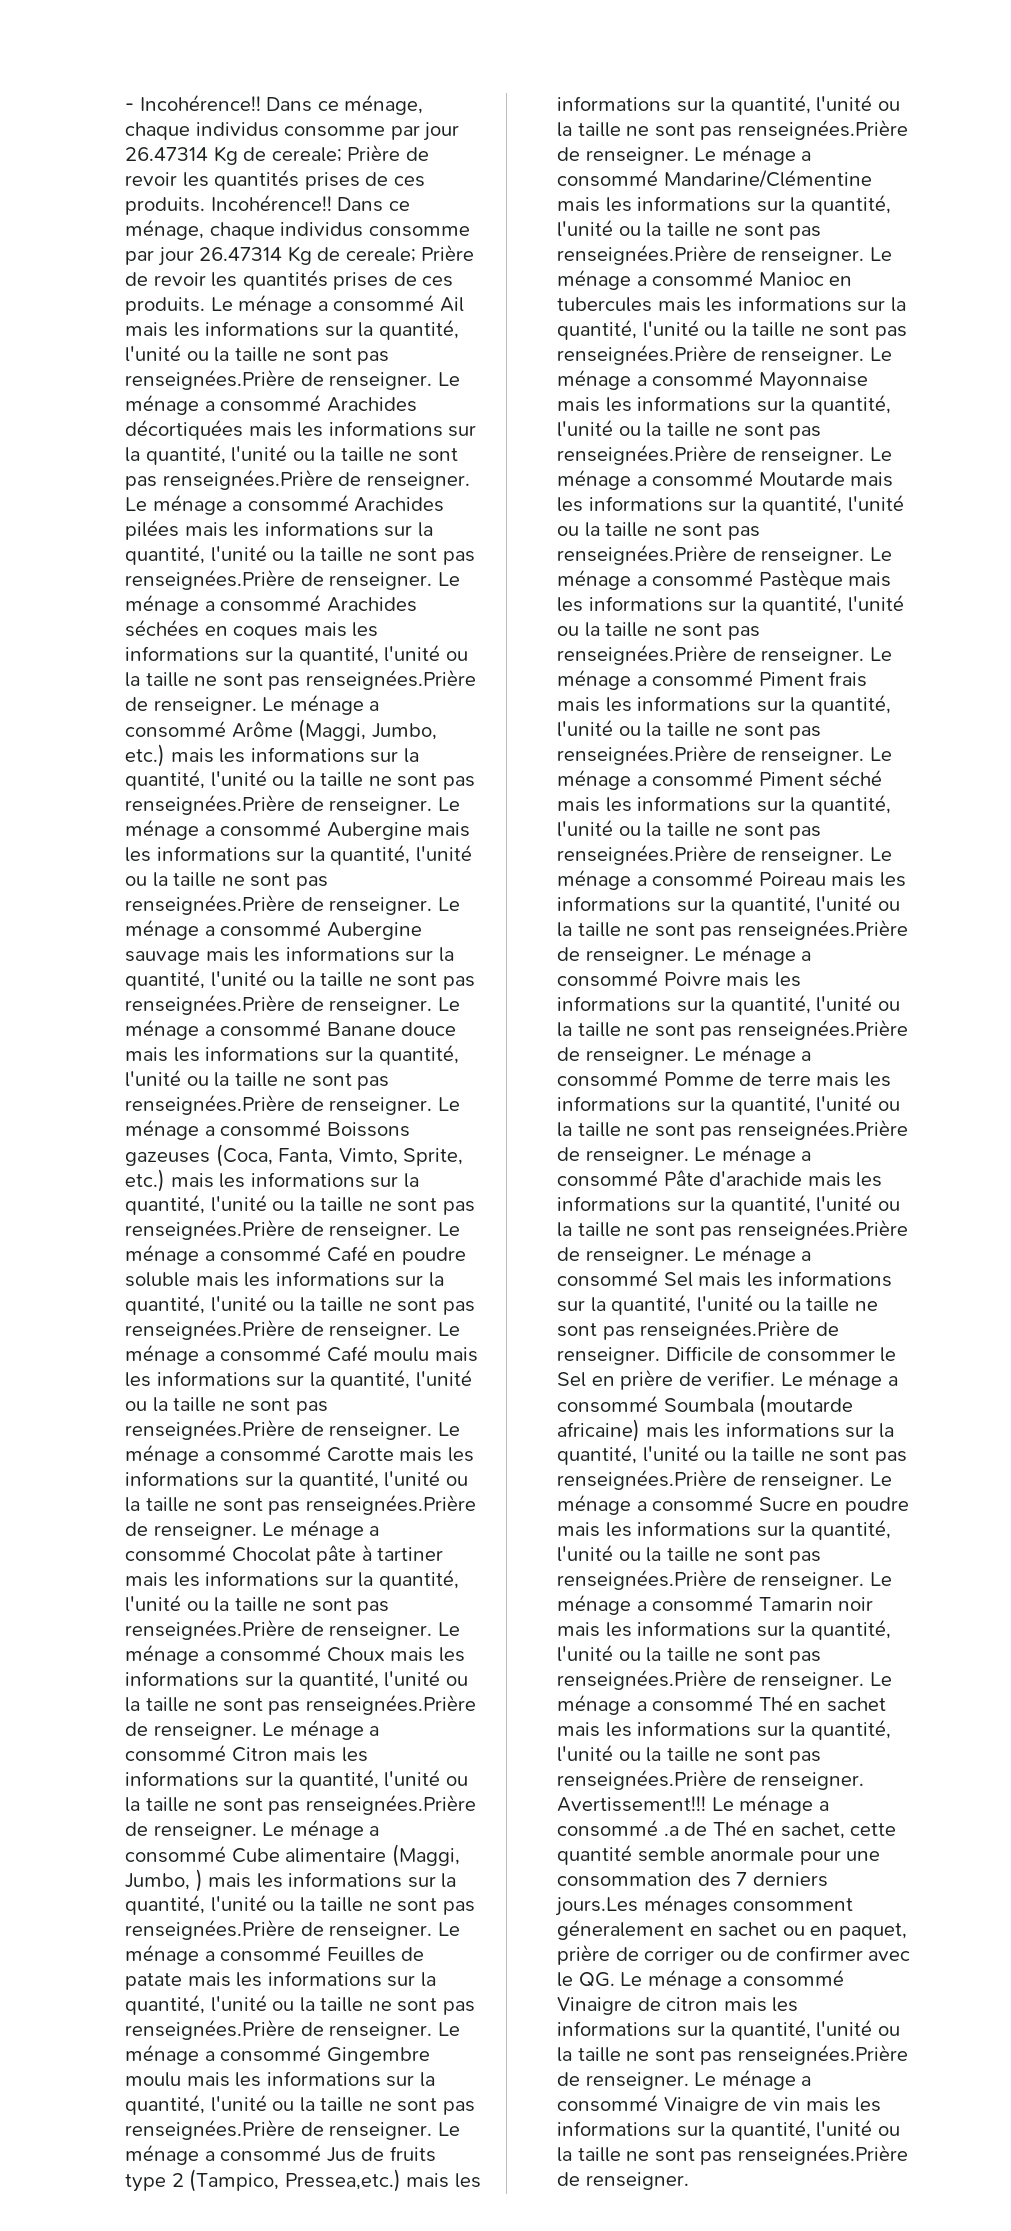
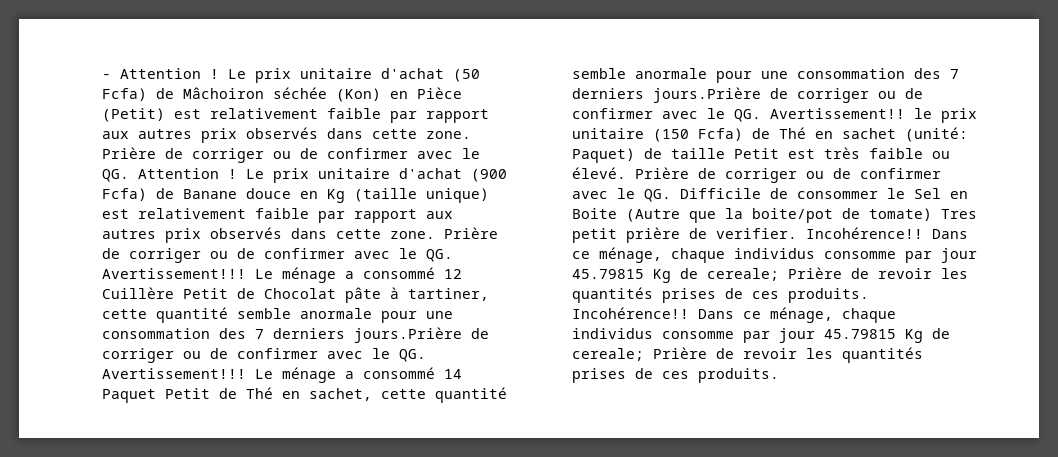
- - Incohérence!! Dans ce ménage, chaque individus consomme par jour 26.47314 Kg de cereale; Prière de revoir les quantités prises de ces produits. Incohérence!! Dans ce ménage, chaque individus consomme par jour 26.47314 Kg de cereale; Prière de revoir les quantités prises de ces produits. Le ménage a consommé Ail mais les informations sur la quantité, l'unité ou la taille ne sont pas renseignées.Prière de renseigner. Le ménage a consommé Arachides décortiquées mais les informations sur la quantité, l'unité ou la taille ne sont pas renseignées.Prière de renseigner. Le ménage a consommé Arachides pilées mais les informations sur la quantité, l'unité ou la taille ne sont pas renseignées.Prière de renseigner. Le ménage a consommé Arachides séchées en coques mais les informations sur la quantité, l'unité ou la taille ne sont pas renseignées.Prière de renseigner. Le ménage a consommé Arôme (Maggi, Jumbo, etc.) mais les informations sur la quantité, l'unité ou la taille ne sont pas renseignées.Prière de renseigner. Le ménage a consommé Aubergine mais les informations sur la quantité, l'unité ou la taille ne sont pas renseignées.Prière de renseigner. Le ménage a consommé Aubergine sauvage mais les informations sur la quantité, l'unité ou la taille ne sont pas renseignées.Prière de renseigner. Le ménage a consommé Banane douce mais les informations sur la quantité, l'unité ou la taille ne sont pas renseignées.Prière de renseigner. Le ménage a consommé Boissons gazeuses (Coca, Fanta, Vimto, Sprite, etc.) mais les informations sur la quantité, l'unité ou la taille ne sont pas renseignées.Prière de renseigner. Le ménage a consommé Café en poudre soluble mais les informations sur la quantité, l'unité ou la taille ne sont pas renseignées.Prière de renseigner. Le ménage a consommé Café moulu mais les informations sur la quantité, l'unité ou la taille ne sont pas renseignées.Prière de renseigner. Le ménage a consommé Carotte mais les informations sur la quantité, l'unité ou la taille ne sont pas renseignées.Prière de renseigner. Le ménage a consommé Chocolat pâte à tartiner mais les informations sur la quantité, l'unité ou la taille ne sont pas renseignées.Prière de renseigner. Le ménage a consommé Choux mais les informations sur la quantité, l'unité ou la taille ne sont pas renseignées.Prière de renseigner. Le ménage a consommé Citron mais les informations sur la quantité, l'unité ou la taille ne sont pas renseignées.Prière de renseigner. Le ménage a consommé Cube alimentaire (Maggi, Jumbo, ) mais les informations sur la quantité, l'unité ou la taille ne sont pas renseignées.Prière de renseigner. Le ménage a consommé Feuilles de patate mais les informations sur la quantité, l'unité ou la taille ne sont pas renseignées.Prière de renseigner. Le ménage a consommé Gingembre moulu mais les informations sur la quantité, l'unité ou la taille ne sont pas renseignées.Prière de renseigner. Le ménage a consommé Jus de fruits type 2 (Tampico, Pressea,etc.) mais les informations sur la quantité, l'unité ou la taille ne sont pas renseignées.Prière de renseigner. Le ménage a consommé Mandarine/Clémentine mais les informations sur la quantité, l'unité ou la taille ne sont pas renseignées.Prière de renseigner. Le ménage a consommé Manioc en tubercules mais les informations sur la quantité, l'unité ou la taille ne sont pas renseignées.Prière de renseigner. Le ménage a consommé Mayonnaise mais les informations sur la quantité, l'unité ou la taille ne sont pas renseignées.Prière de renseigner. Le ménage a consommé Moutarde mais les informations sur la quantité, l'unité ou la taille ne sont pas renseignées.Prière de renseigner. Le ménage a consommé Pastèque mais les informations sur la quantité, l'unité ou la taille ne sont pas renseignées.Prière de renseigner. Le ménage a consommé Piment frais mais les informations sur la quantité, l'unité ou la taille ne sont pas renseignées.Prière de renseigner. Le ménage a consommé Piment séché mais les informations sur la quantité, l'unité ou la taille ne sont pas renseignées.Prière de renseigner. Le ménage a consommé Poireau mais les informations sur la quantité, l'unité ou la taille ne sont pas renseignées.Prière de renseigner. Le ménage a consommé Poivre mais les informations sur la quantité, l'unité ou la taille ne sont pas renseignées.Prière de renseigner. Le ménage a consommé Pomme de terre mais les informations sur la quantité, l'unité ou la taille ne sont pas renseignées.Prière de renseigner. Le ménage a consommé Pâte d'arachide mais les informations sur la quantité, l'unité ou la taille ne sont pas renseignées.Prière de renseigner. Le ménage a consommé Sel mais les informations sur la quantité, l'unité ou la taille ne sont pas renseignées.Prière de renseigner. Difficile de consommer le Sel en prière de verifier. Le ménage a consommé Soumbala (moutarde africaine) mais les informations sur la quantité, l'unité ou la taille ne sont pas renseignées.Prière de renseigner. Le ménage a consommé Sucre en poudre mais les informations sur la quantité, l'unité ou la taille ne sont pas renseignées.Prière de renseigner. Le ménage a consommé Tamarin noir mais les informations sur la quantité, l'unité ou la taille ne sont pas renseignées.Prière de renseigner. Le ménage a consommé Thé en sachet mais les informations sur la quantité, l'unité ou la taille ne sont pas renseignées.Prière de renseigner. Avertissement!!! Le ménage a consommé .a de Thé en sachet, cette quantité semble anormale pour une consommation des 7 derniers jours.Les ménages consomment géneralement en sachet ou en paquet, prière de corriger ou de confirmer avec le QG. Le ménage a consommé Vinaigre de citron mais les informations sur la quantité, l'unité ou la taille ne sont pas renseignées.Prière de renseigner. Le ménage a consommé Vinaigre de vin mais les informations sur la quantité, l'unité ou la taille ne sont pas renseignées.Prière de renseigner.
+ - Attention ! Le prix unitaire d'achat (50 Fcfa) de Mâchoiron séchée (Kon) en Pièce (Petit) est relativement faible par rapport aux autres prix observés dans cette zone. Prière de corriger ou de confirmer avec le QG. Attention ! Le prix unitaire d'achat (900 Fcfa) de Banane douce en Kg (taille unique) est relativement faible par rapport aux autres prix observés dans cette zone. Prière de corriger ou de confirmer avec le QG. Avertissement!!! Le ménage a consommé 12 Cuillère Petit de Chocolat pâte à tartiner, cette quantité semble anormale pour une consommation des 7 derniers jours.Prière de corriger ou de confirmer avec le QG. Avertissement!!! Le ménage a consommé 14 Paquet Petit de Thé en sachet, cette quantité semble anormale pour une consommation des 7 derniers jours.Prière de corriger ou de confirmer avec le QG. Avertissement!! le prix unitaire (150 Fcfa) de Thé en sachet (unité: Paquet) de taille Petit est très faible ou élevé. Prière de corriger ou de confirmer avec le QG. Difficile de consommer le Sel en Boite (Autre que la boite/pot de tomate) Tres petit prière de verifier. Incohérence!! Dans ce ménage, chaque individus consomme par jour 45.79815 Kg de cereale; Prière de revoir les quantités prises de ces produits. Incohérence!! Dans ce ménage, chaque individus consomme par jour 45.79815 Kg de cereale; Prière de revoir les quantités prises de ces produits.

